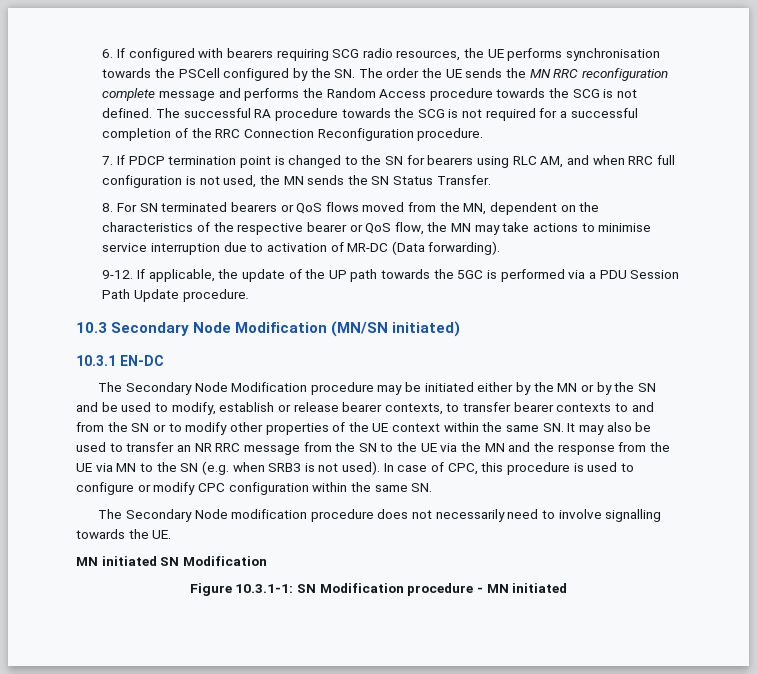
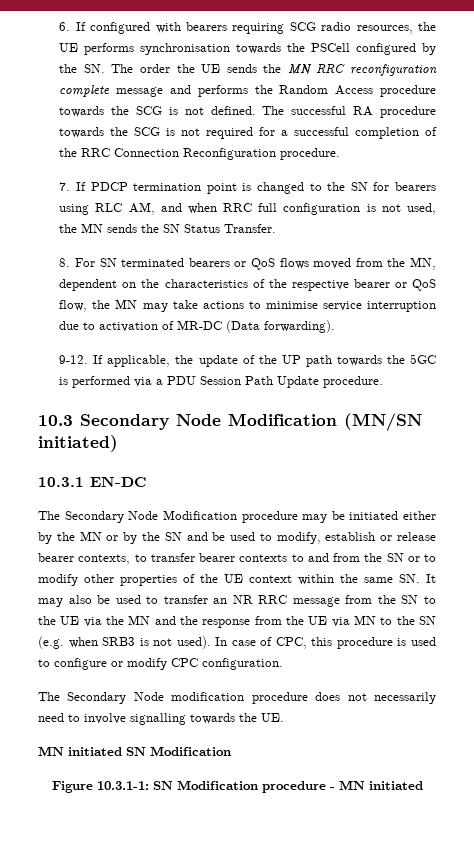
- In case of CPC, this procedure is used to configure or modify CPC configuration within the same SN.
+ In case of CPC, this procedure is used to configure or modify CPC configuration.

